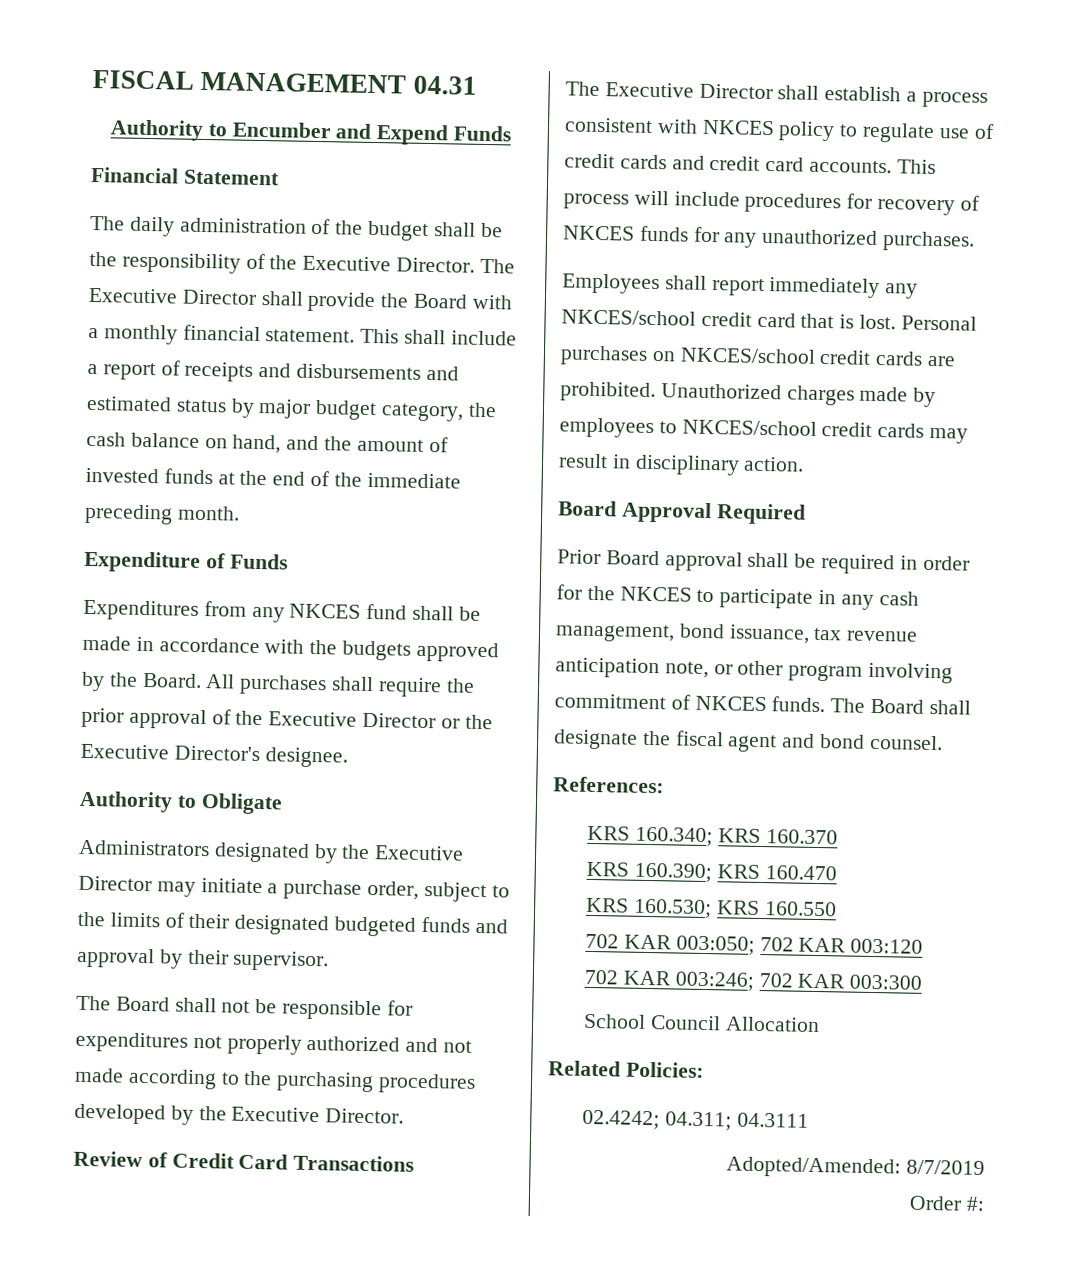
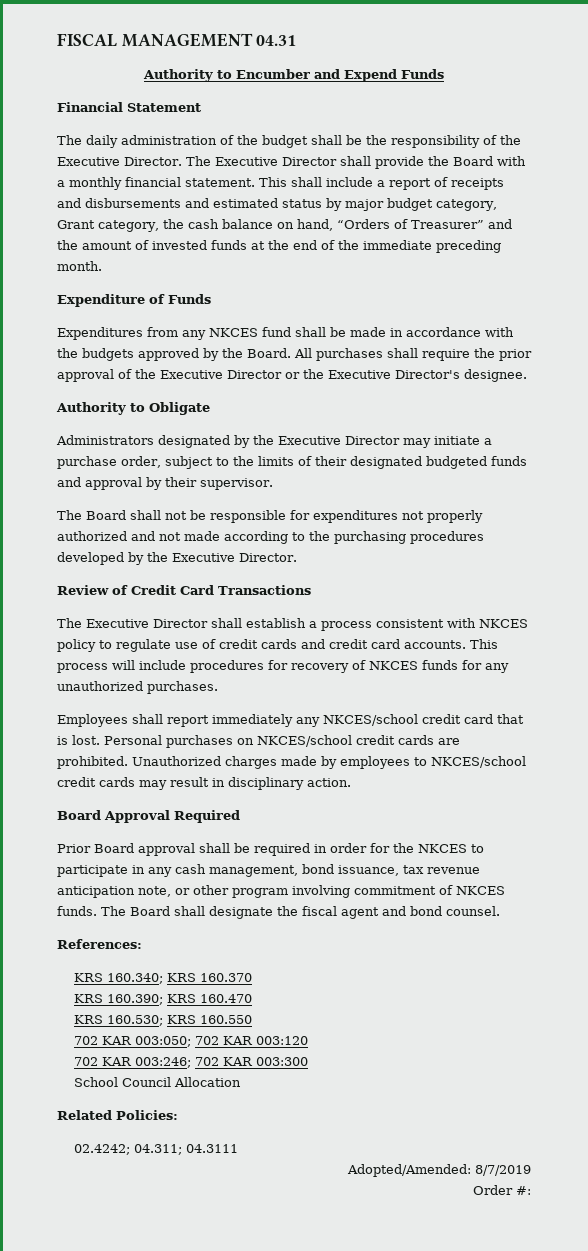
- This shall include a report of receipts and disbursements and estimated status by major budget category, the cash balance on hand, and the amount of invested funds at the end of the immediate preceding month.
+ This shall include a report of receipts and disbursements and estimated status by major budget category, Grant category, the cash balance on hand, “Orders of Treasurer” and the amount of invested funds at the end of the immediate preceding month.

